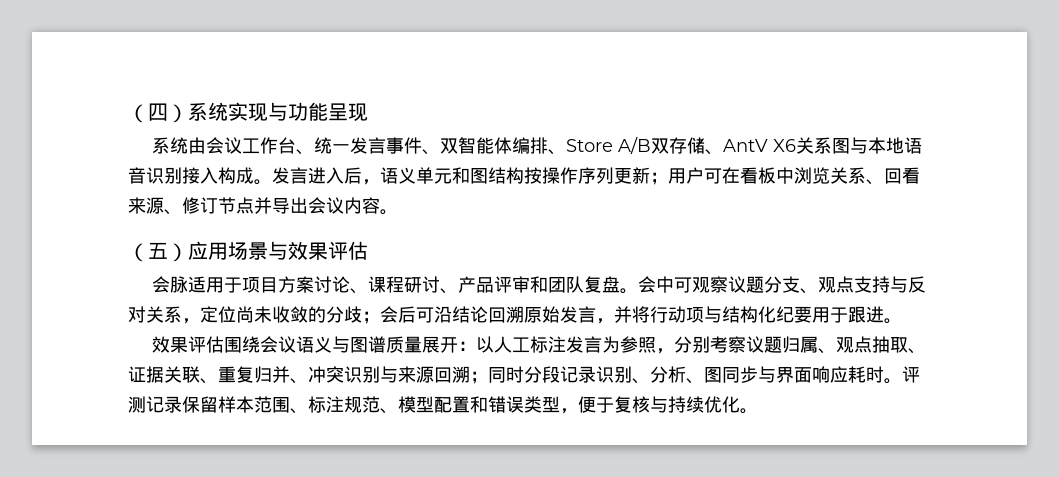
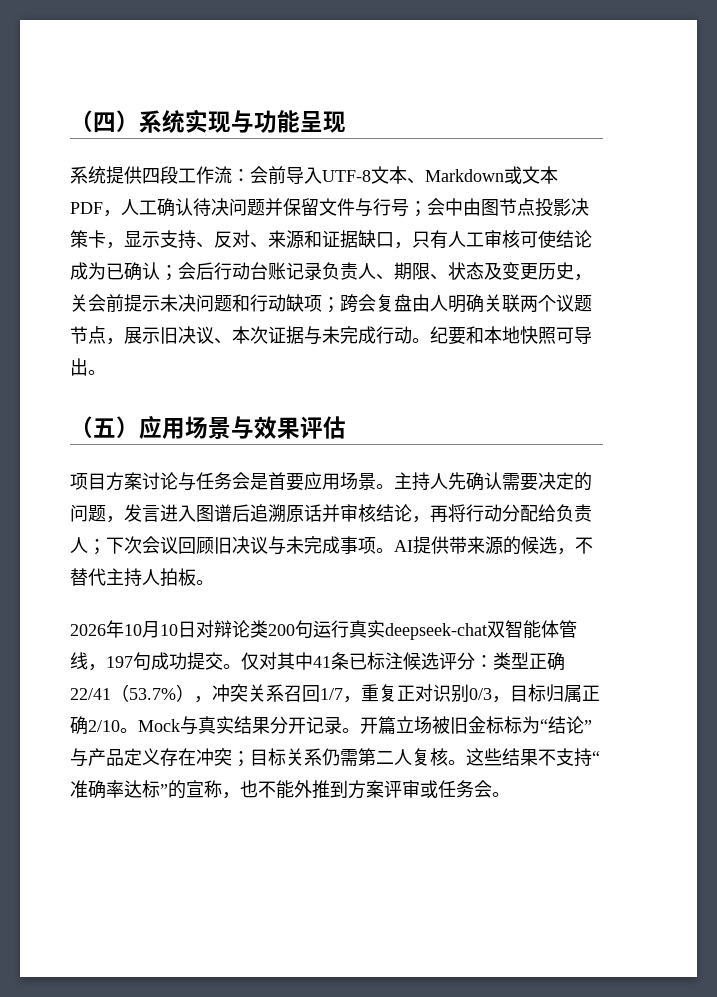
- 系统由会议工作台、统一发言事件、双智能体编排、Store A/B双存储、AntV X6关系图与本地语音识别接入构成。发言进入后，语义单元和图结构按操作序列更新；用户可在看板中浏览关系、回看来源、修订节点并导出会议内容。
+ 系统提供四段工作流：会前导入UTF-8文本、Markdown或文本PDF，人工确认待决问题并保留文件与行号；会中由图节点投影决策卡，显示支持、反对、来源和证据缺口，只有人工审核可使结论成为已确认；会后行动台账记录负责人、期限、状态及变更历史，关会前提示未决问题和行动缺项；跨会复盘由人明确关联两个议题节点，展示旧决议、本次证据与未完成行动。纪要和本地快照可导出。
- 会脉适用于项目方案讨论、课程研讨、产品评审和团队复盘。会中可观察议题分支、观点支持与反对关系，定位尚未收敛的分歧；会后可沿结论回溯原始发言，并将行动项与结构化纪要用于跟进。
- 效果评估围绕会议语义与图谱质量展开：以人工标注发言为参照，分别考察议题归属、观点抽取、证据关联、重复归并、冲突识别与来源回溯；同时分段记录识别、分析、图同步与界面响应耗时。评测记录保留样本范围、标注规范、模型配置和错误类型，便于复核与持续优化。
+ 项目方案讨论与任务会是首要应用场景。主持人先确认需要决定的问题，发言进入图谱后追溯原话并审核结论，再将行动分配给负责人；下次会议回顾旧决议与未完成事项。AI提供带来源的候选，不替代主持人拍板。
+ 2026年10月10日对辩论类200句运行真实deepseek-chat双智能体管线，197句成功提交。仅对其中41条已标注候选评分：类型正确22/41（53.7%），冲突关系召回1/7，重复正对识别0/3，目标归属正确2/10。Mock与真实结果分开记录。开篇立场被旧金标标为“结论”与产品定义存在冲突；目标关系仍需第二人复核。这些结果不支持“准确率达标”的宣称，也不能外推到方案评审或任务会。

